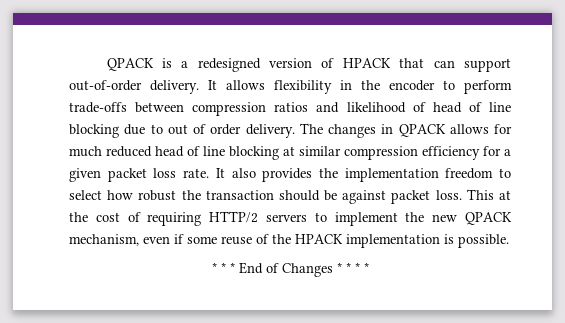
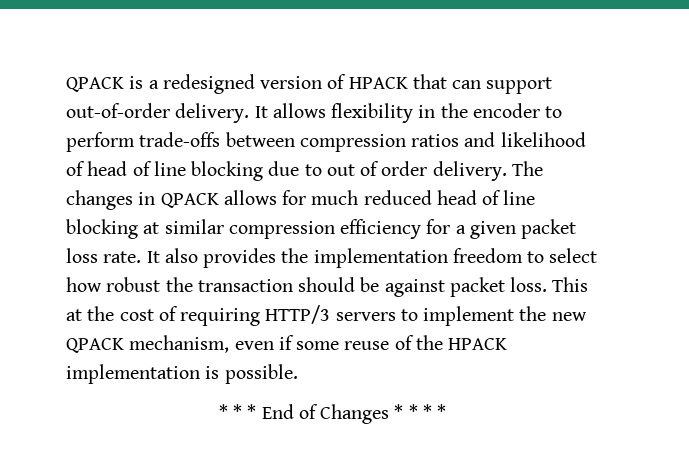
- This at the cost of requiring HTTP/2 servers to implement the new QPACK mechanism, even if some reuse of the HPACK implementation is possible.
+ This at the cost of requiring HTTP/3 servers to implement the new QPACK mechanism, even if some reuse of the HPACK implementation is possible.

